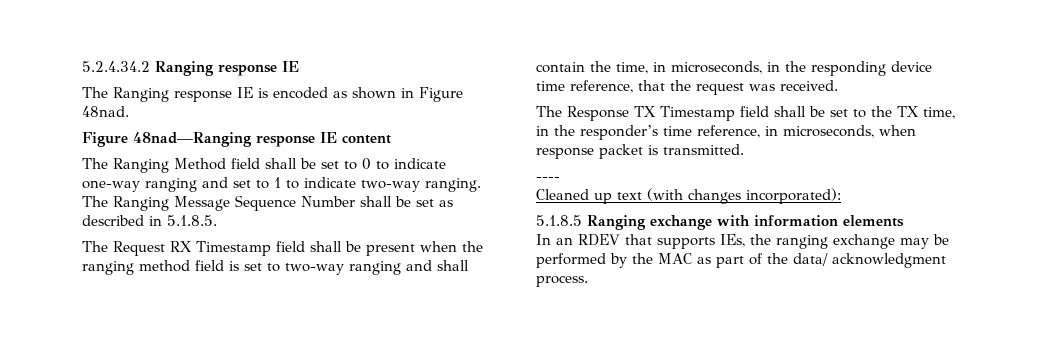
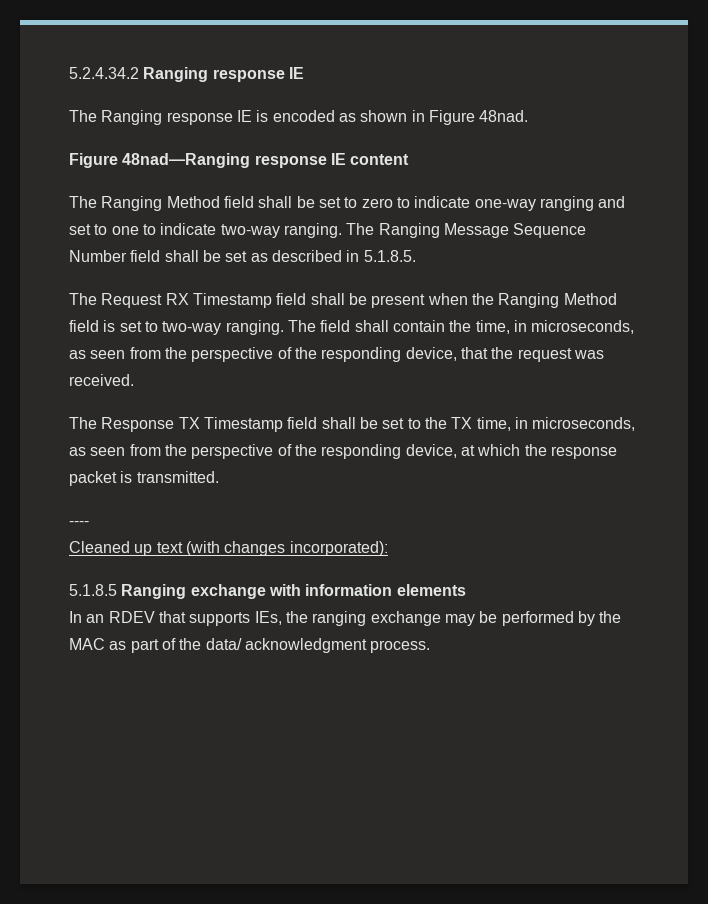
- The Ranging Method field shall be set to 0 to indicate one-way ranging and set to 1 to indicate two-way ranging.
+ The Ranging Method field shall be set to zero to indicate one-way ranging and set to one to indicate two-way ranging.
- The Ranging Message Sequence Number shall be set as described in 5.1.8.5.
+ The Ranging Message Sequence Number field shall be set as described in 5.1.8.5.
- The Request RX Timestamp field shall be present when the ranging method field is set to two-way ranging and shall contain the time, in microseconds, in the responding device time reference, that the request was received.
+ The Request RX Timestamp field shall be present when the Ranging Method field is set to two-way ranging. The field shall contain the time, in microseconds, as seen from the perspective of the responding device, that the request was received.
- The Response TX Timestamp field shall be set to the TX time, in the responder’s time reference, in microseconds, when response packet is transmitted.
+ The Response TX Timestamp field shall be set to the TX time, in microseconds, as seen from the perspective of the responding device, at which the response packet is transmitted.

